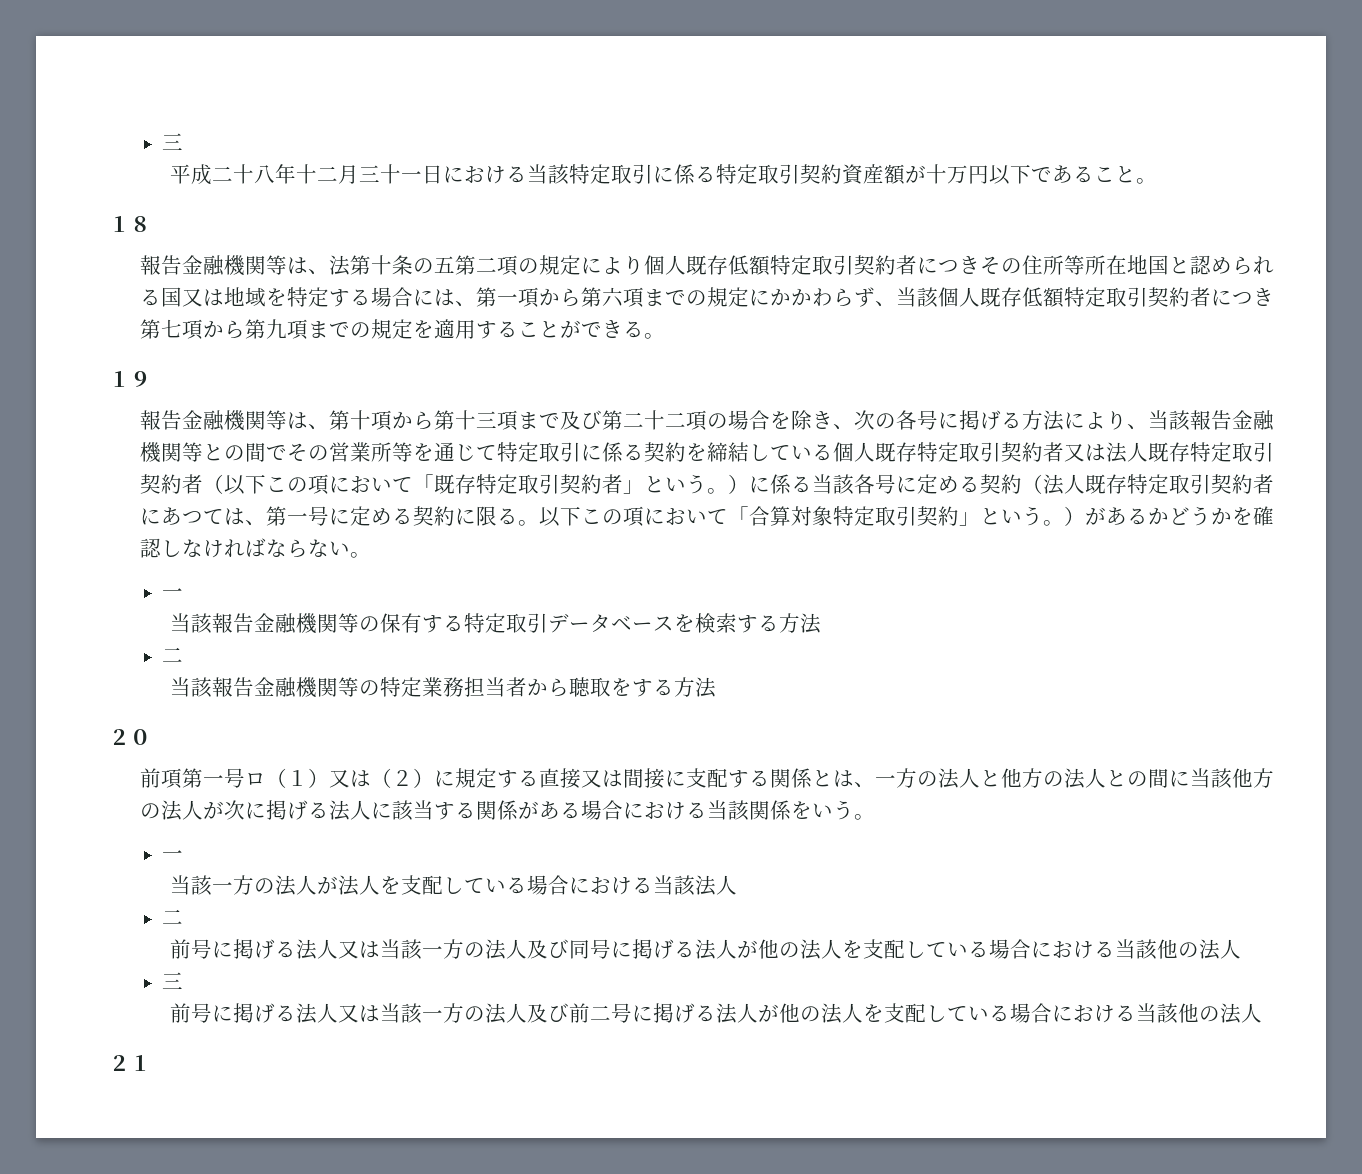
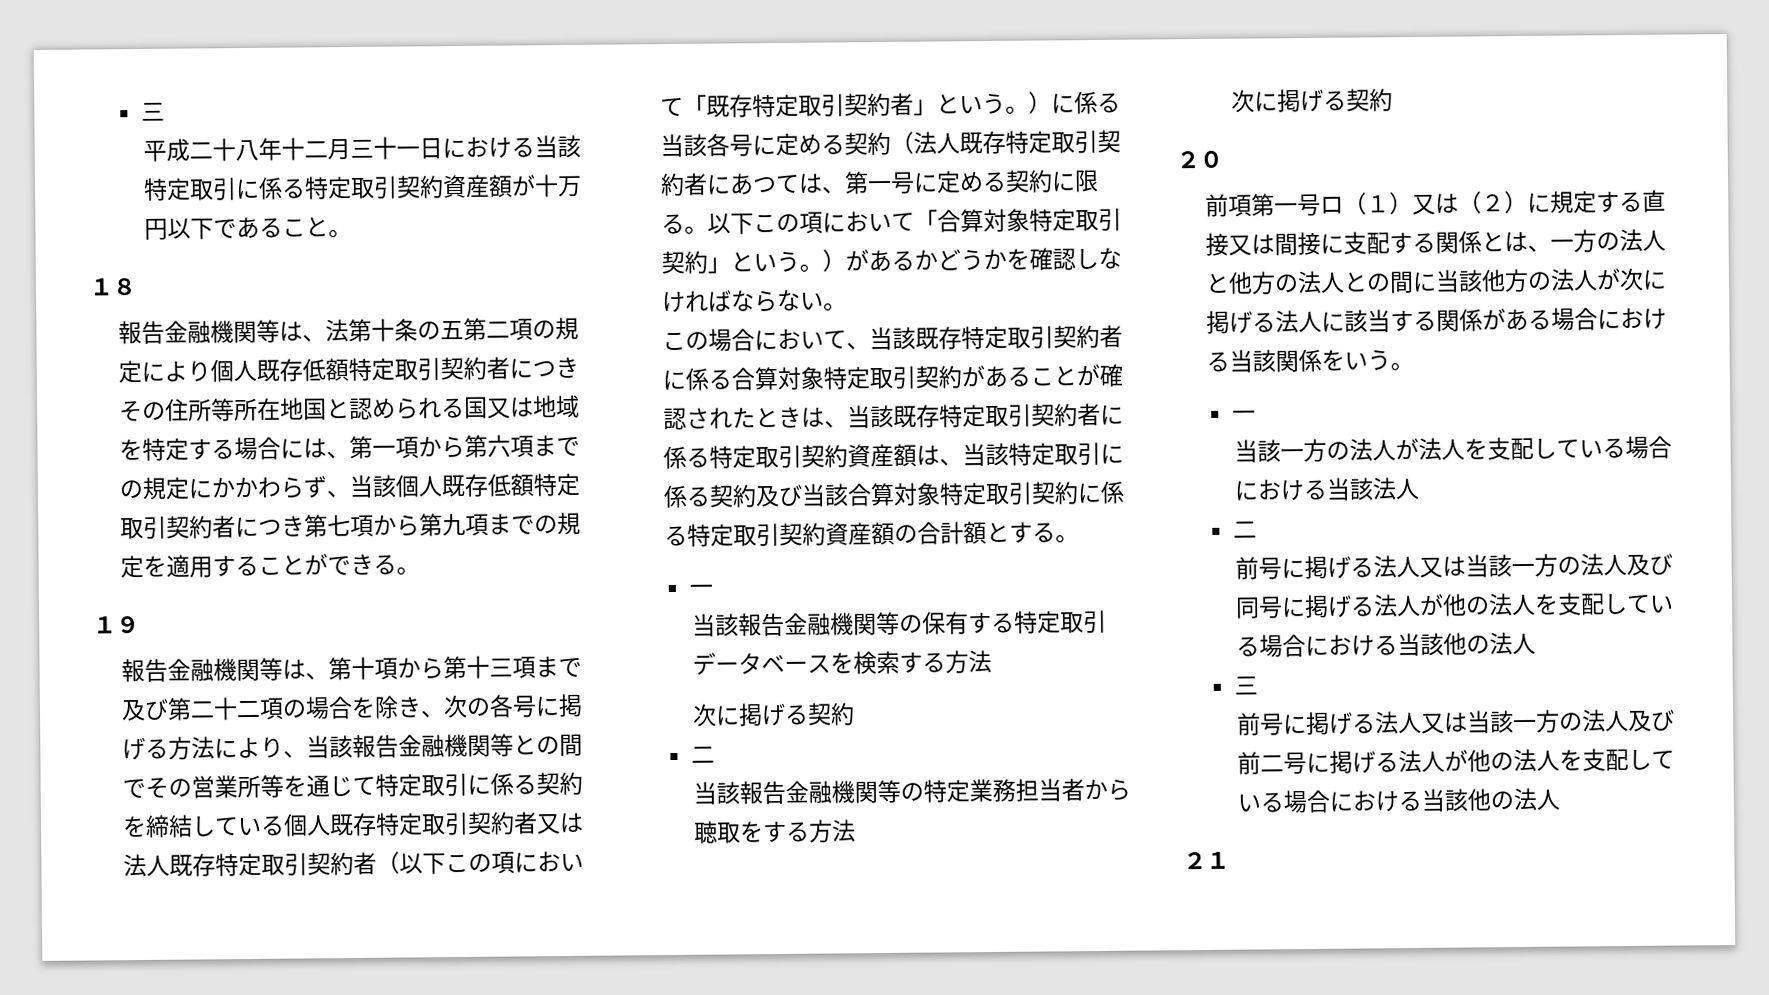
+ この場合において、当該既存特定取引契約者に係る合算対象特定取引契約があることが確認されたときは、当該既存特定取引契約者に係る特定取引契約資産額は、当該特定取引に係る契約及び当該合算対象特定取引契約に係る特定取引契約資産額の合計額とする。
  当該報告金融機関等の保有する特定取引データベースを検索する方法
+ 次に掲げる契約
  当該報告金融機関等の特定業務担当者から聴取をする方法
+ 次に掲げる契約

